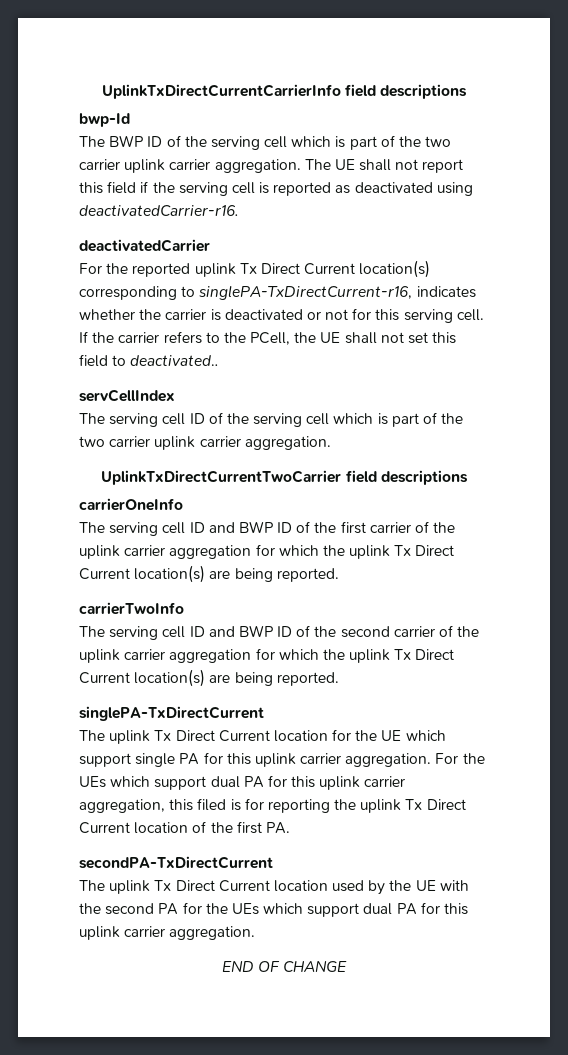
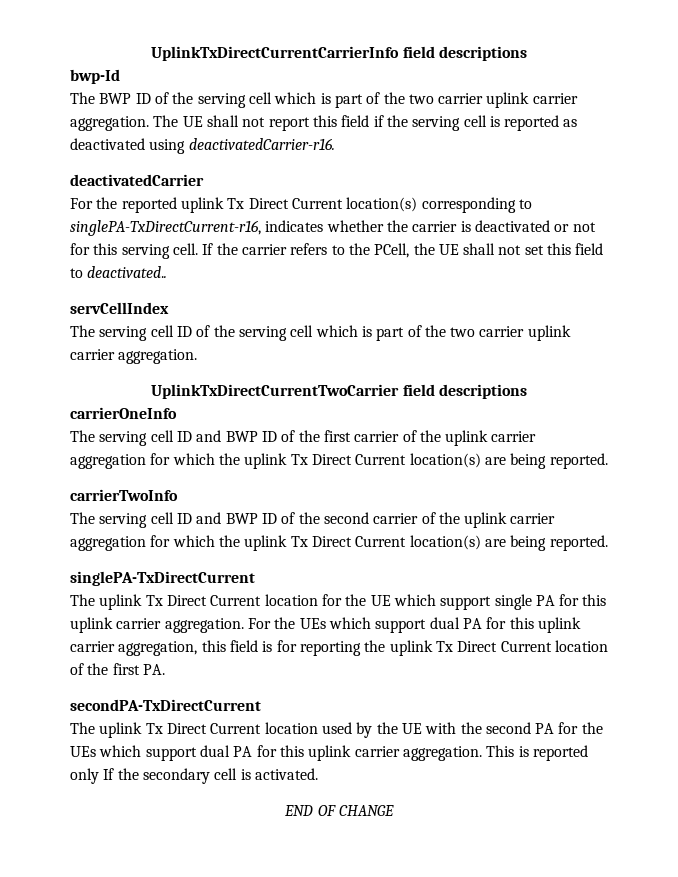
- For the UEs which support dual PA for this uplink carrier aggregation, this filed is for reporting the uplink Tx Direct Current location of the first PA.
+ For the UEs which support dual PA for this uplink carrier aggregation, this field is for reporting the uplink Tx Direct Current location of the first PA.
+ This is reported only If the secondary cell is activated.

